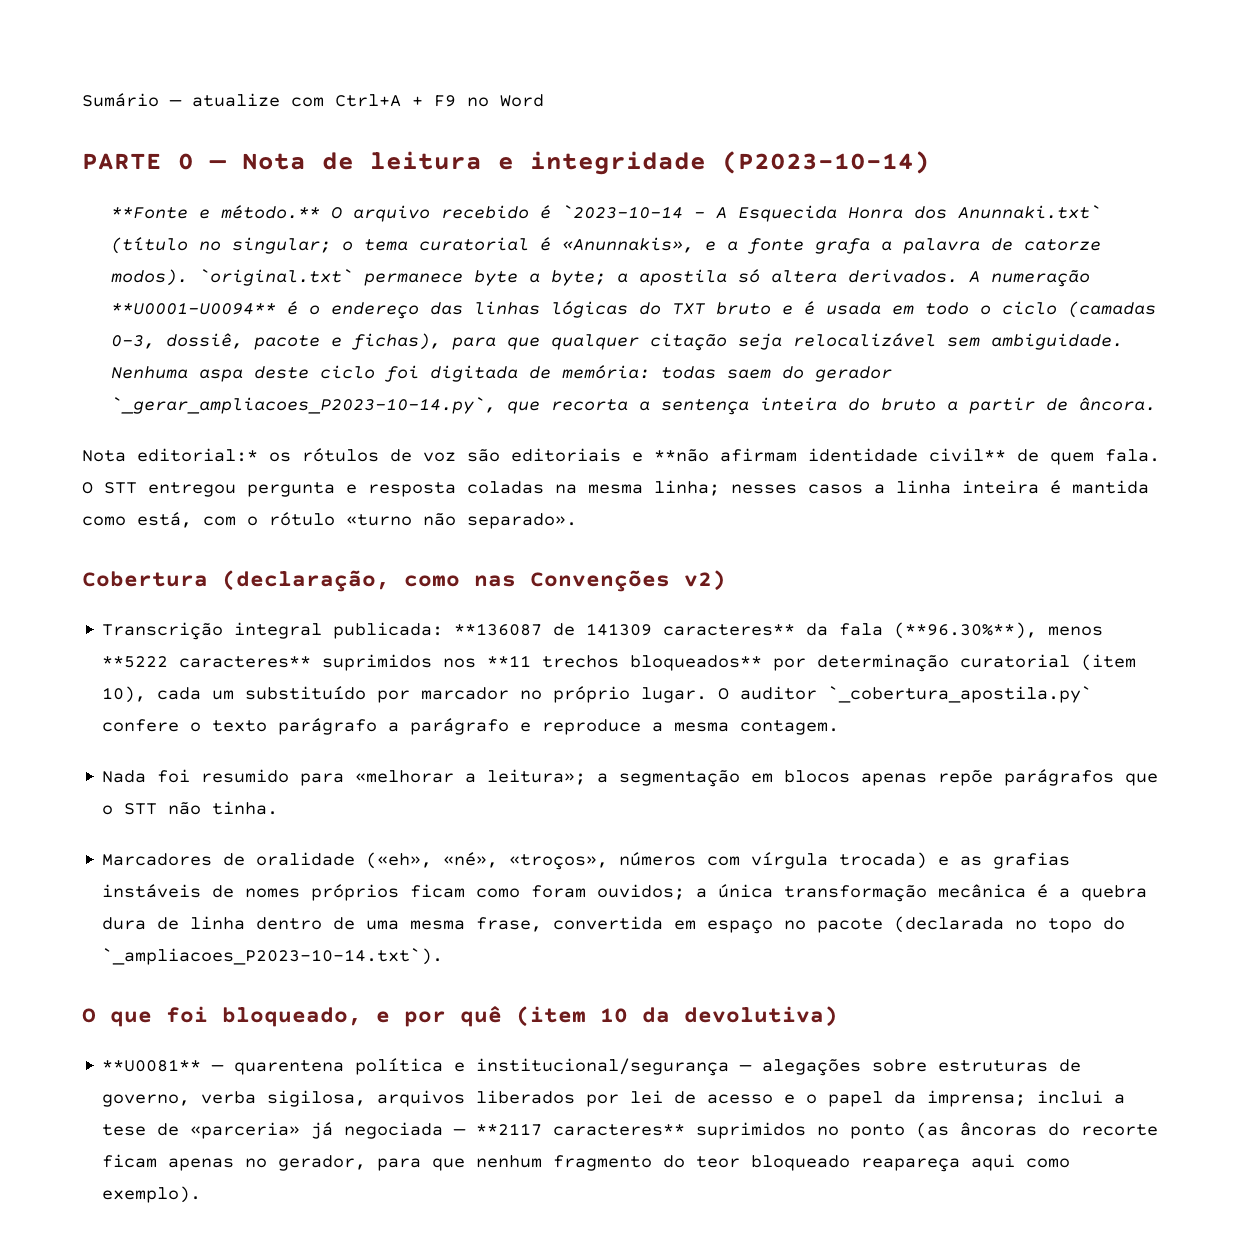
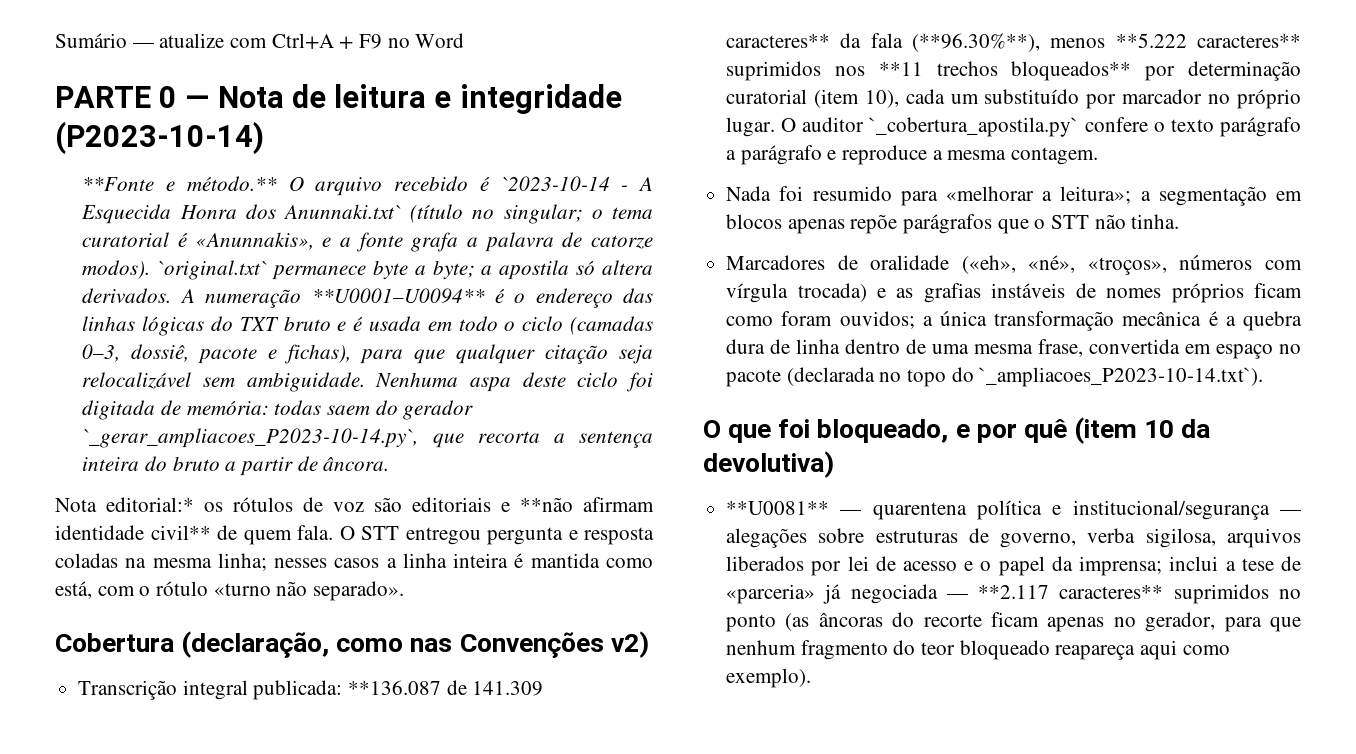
- Transcrição integral publicada: **136087 de 141309 caracteres** da fala (**96.30%**), menos **5222 caracteres** suprimidos nos **11 trechos bloqueados** por determinação curatorial (item 10), cada um substituído por marcador no próprio lugar.
+ Transcrição integral publicada: **136.087 de 141.309 caracteres** da fala (**96.30%**), menos **5.222 caracteres** suprimidos nos **11 trechos bloqueados** por determinação curatorial (item 10), cada um substituído por marcador no próprio lugar.
- **U0081** — quarentena política e institucional/segurança — alegações sobre estruturas de governo, verba sigilosa, arquivos liberados por lei de acesso e o papel da imprensa; inclui a tese de «parceria» já negociada — **2117 caracteres** suprimidos no ponto (as âncoras do recorte ficam apenas no gerador, para que nenhum fragmento do teor bloqueado reapareça aqui como exemplo).
+ **U0081** — quarentena política e institucional/segurança — alegações sobre estruturas de governo, verba sigilosa, arquivos liberados por lei de acesso e o papel da imprensa; inclui a tese de «parceria» já negociada — **2.117 caracteres** suprimidos no ponto (as âncoras do recorte ficam apenas no gerador, para que nenhum fragmento do teor bloqueado reapareça aqui como exemplo).

